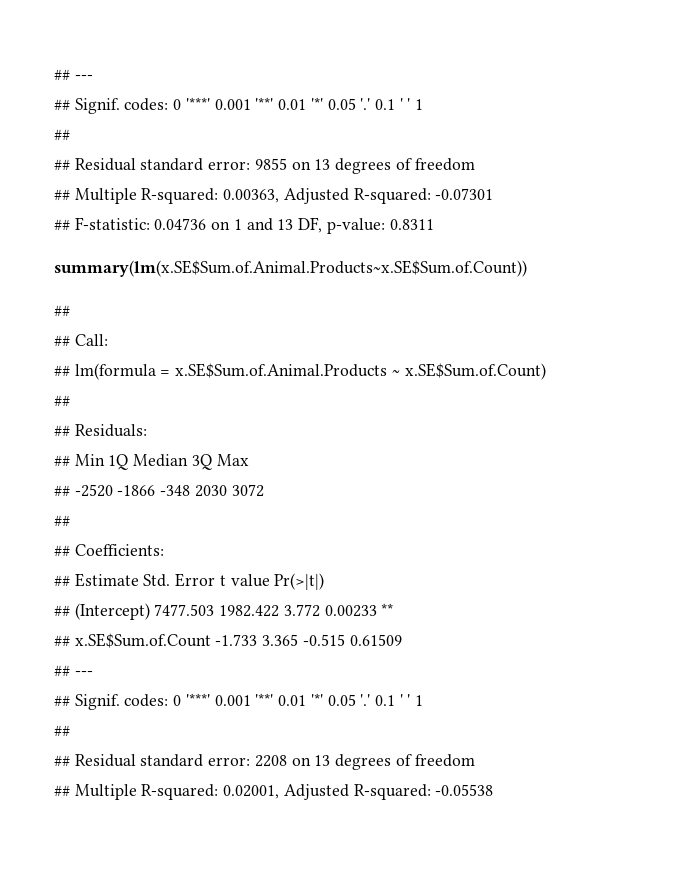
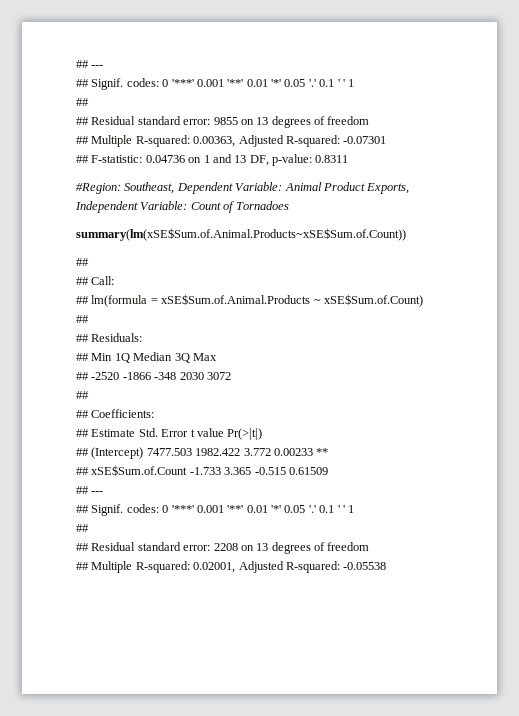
- summary(lm(x.SE$Sum.of.Animal.Products~x.SE$Sum.of.Count))
+ #Region: Southeast, Dependent Variable: Animal Product Exports, Independent Variable: Count of Tornadoes
+ summary(lm(xSE$Sum.of.Animal.Products~xSE$Sum.of.Count))
- ## lm(formula = x.SE$Sum.of.Animal.Products ~ x.SE$Sum.of.Count)
+ ## lm(formula = xSE$Sum.of.Animal.Products ~ xSE$Sum.of.Count)
- ## x.SE$Sum.of.Count -1.733 3.365 -0.515 0.61509
+ ## xSE$Sum.of.Count -1.733 3.365 -0.515 0.61509

